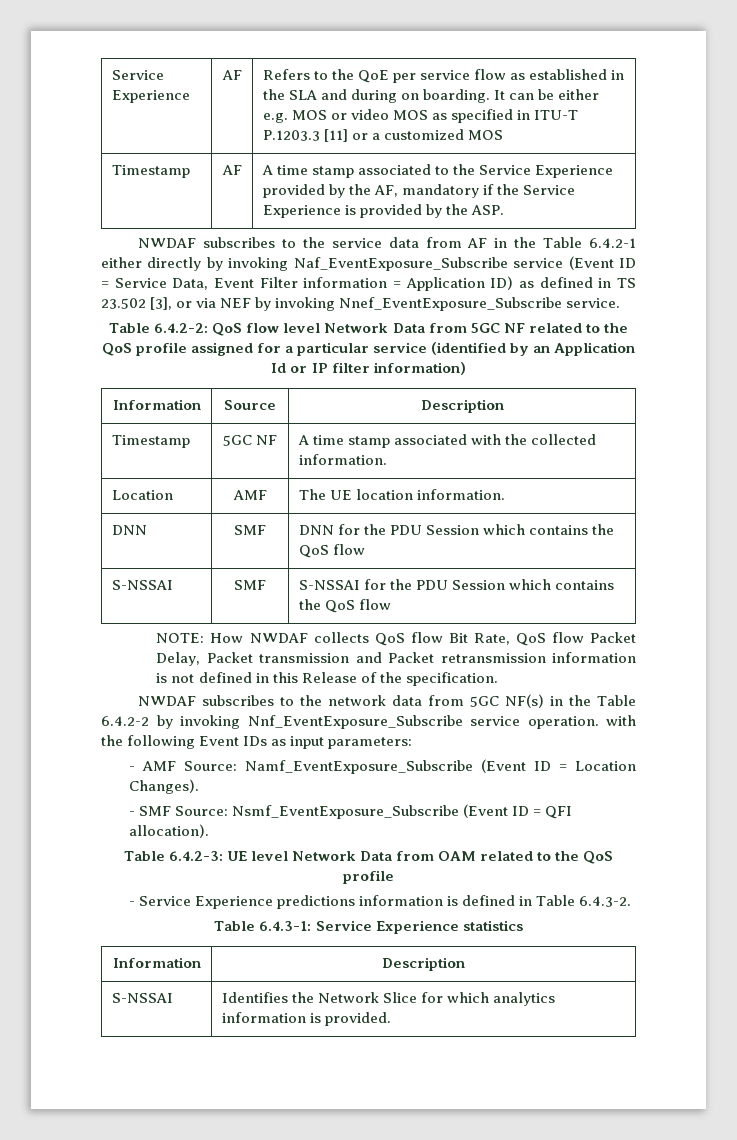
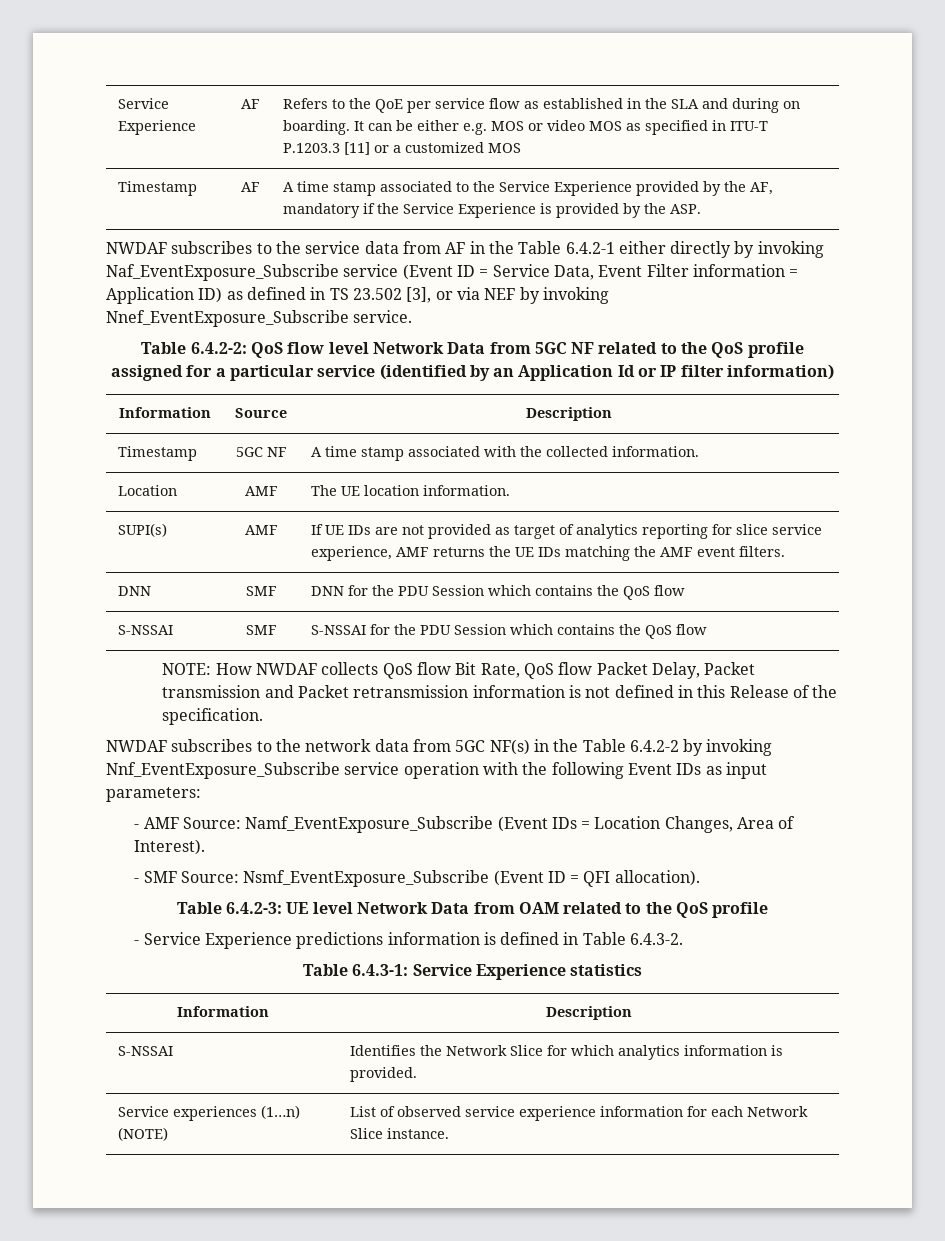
+ SUPI(s) | AMF | If UE IDs are not provided as target of analytics reporting for slice service experience, AMF returns the UE IDs matching the AMF event filters.
- NWDAF subscribes to the network data from 5GC NF(s) in the Table 6.4.2-2 by invoking Nnf_EventExposure_Subscribe service operation. with the following Event IDs as input parameters:
+ NWDAF subscribes to the network data from 5GC NF(s) in the Table 6.4.2-2 by invoking Nnf_EventExposure_Subscribe service operation with the following Event IDs as input parameters:
- - AMF Source: Namf_EventExposure_Subscribe (Event ID = Location Changes).
+ - AMF Source: Namf_EventExposure_Subscribe (Event IDs = Location Changes, Area of Interest).
+ Service experiences (1…n) (NOTE) | List of observed service experience information for each Network Slice instance.

